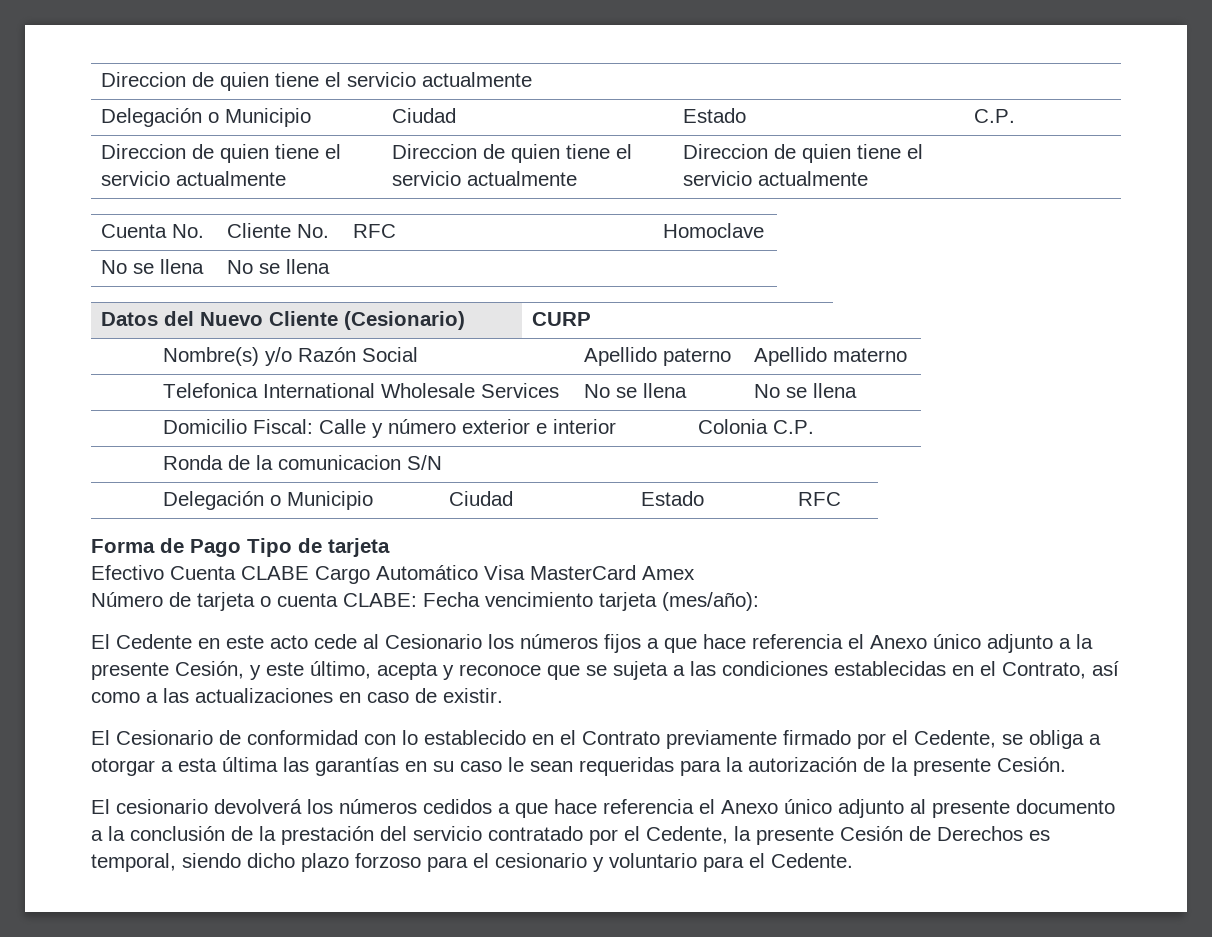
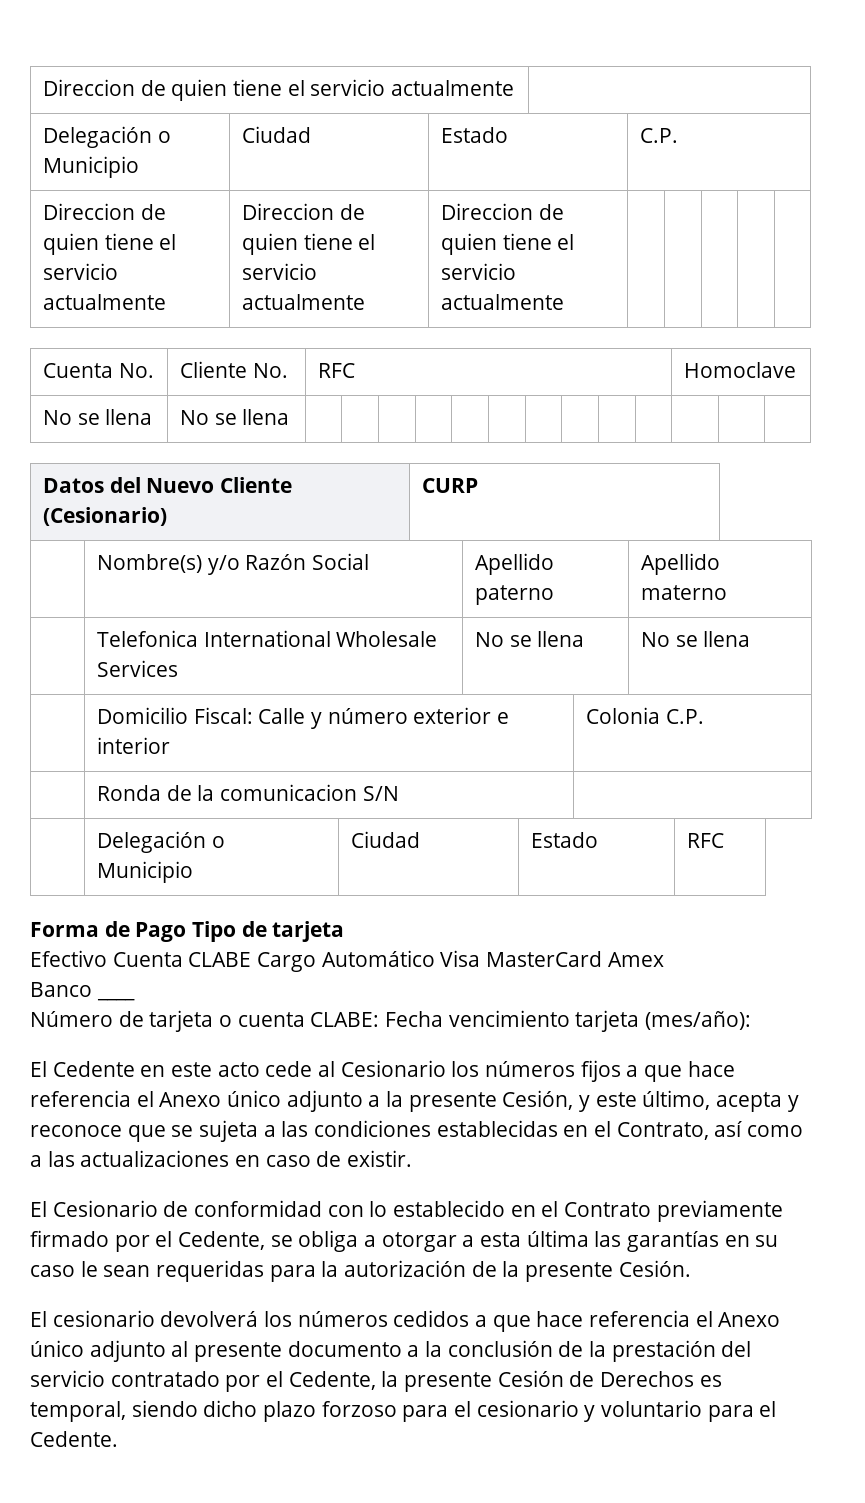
+ Banco ____

